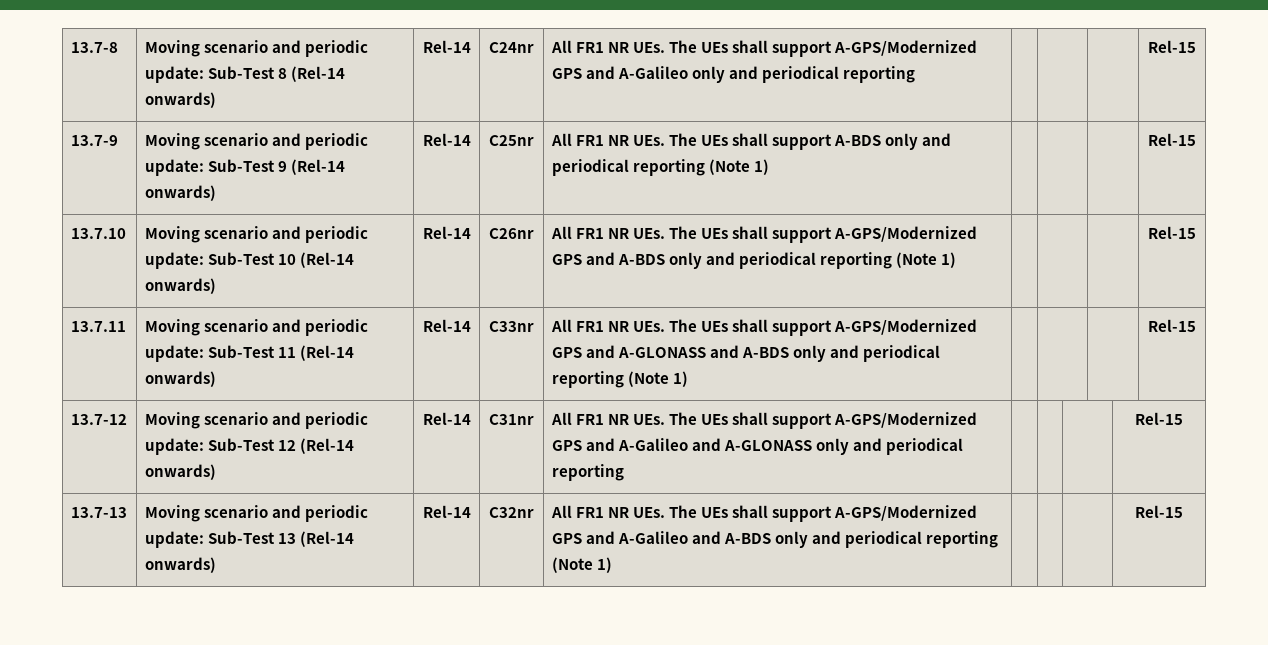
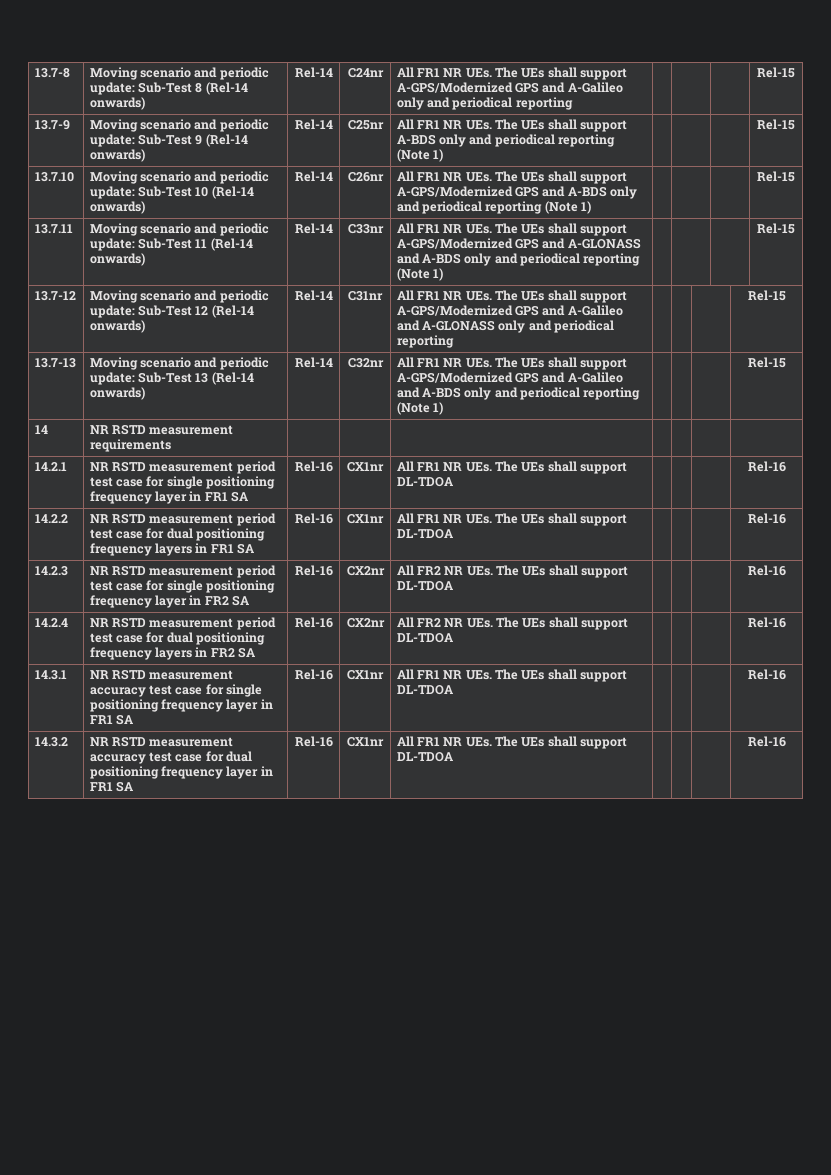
+ 14 | NR RSTD measurement requirements | | | | | | |
+ 14.2.1 | NR RSTD measurement period test case for single positioning frequency layer in FR1 SA | Rel-16 | CX1nr | All FR1 NR UEs. The UEs shall support DL-TDOA | | | | Rel-16
+ 14.2.2 | NR RSTD measurement period test case for dual positioning frequency layers in FR1 SA | Rel-16 | CX1nr | All FR1 NR UEs. The UEs shall support DL-TDOA | | | | Rel-16
+ 14.2.3 | NR RSTD measurement period test case for single positioning frequency layer in FR2 SA | Rel-16 | CX2nr | All FR2 NR UEs. The UEs shall support DL-TDOA | | | | Rel-16
+ 14.2.4 | NR RSTD measurement period test case for dual positioning frequency layers in FR2 SA | Rel-16 | CX2nr | All FR2 NR UEs. The UEs shall support DL-TDOA | | | | Rel-16
+ 14.3.1 | NR RSTD measurement accuracy test case for single positioning frequency layer in FR1 SA | Rel-16 | CX1nr | All FR1 NR UEs. The UEs shall support DL-TDOA | | | | Rel-16
+ 14.3.2 | NR RSTD measurement accuracy test case for dual positioning frequency layer in FR1 SA | Rel-16 | CX1nr | All FR1 NR UEs. The UEs shall support DL-TDOA | | | | Rel-16

